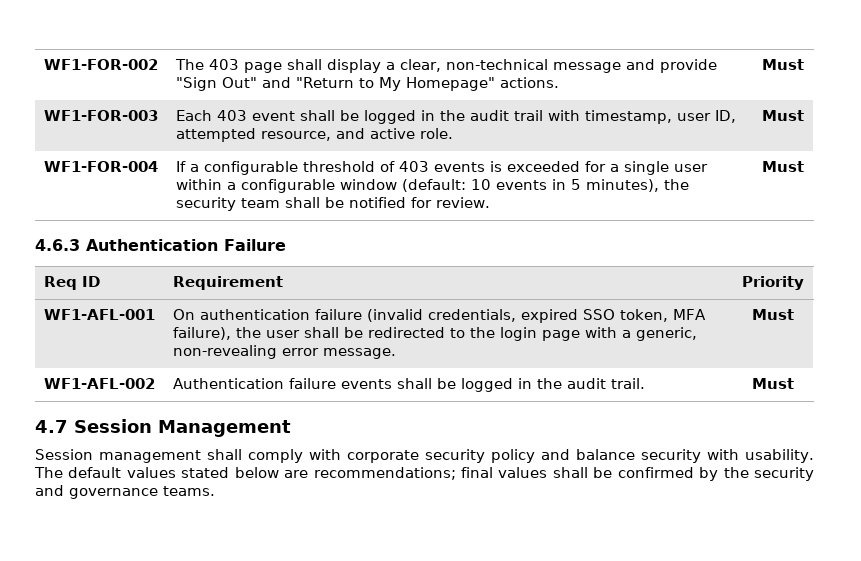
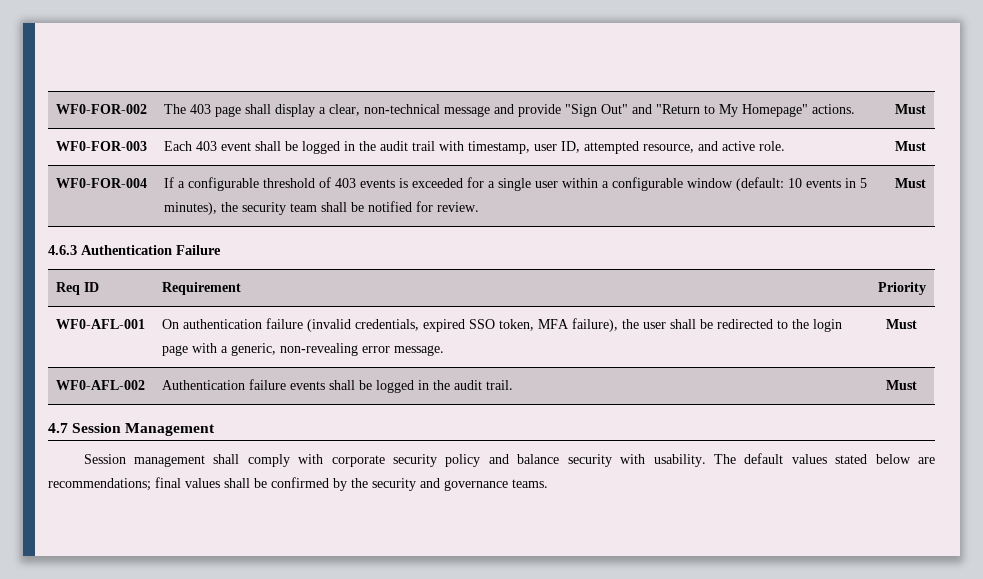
- WF1-FOR-002 | The 403 page shall display a clear, non-technical message and provide "Sign Out" and "Return to My Homepage" actions. | Must
+ WF0-FOR-002 | The 403 page shall display a clear, non-technical message and provide "Sign Out" and "Return to My Homepage" actions. | Must
- WF1-FOR-003 | Each 403 event shall be logged in the audit trail with timestamp, user ID, attempted resource, and active role. | Must
+ WF0-FOR-003 | Each 403 event shall be logged in the audit trail with timestamp, user ID, attempted resource, and active role. | Must
- WF1-FOR-004 | If a configurable threshold of 403 events is exceeded for a single user within a configurable window (default: 10 events in 5 minutes), the security team shall be notified for review. | Must
+ WF0-FOR-004 | If a configurable threshold of 403 events is exceeded for a single user within a configurable window (default: 10 events in 5 minutes), the security team shall be notified for review. | Must
- WF1-AFL-001 | On authentication failure (invalid credentials, expired SSO token, MFA failure), the user shall be redirected to the login page with a generic, non-revealing error message. | Must
+ WF0-AFL-001 | On authentication failure (invalid credentials, expired SSO token, MFA failure), the user shall be redirected to the login page with a generic, non-revealing error message. | Must
- WF1-AFL-002 | Authentication failure events shall be logged in the audit trail. | Must
+ WF0-AFL-002 | Authentication failure events shall be logged in the audit trail. | Must

